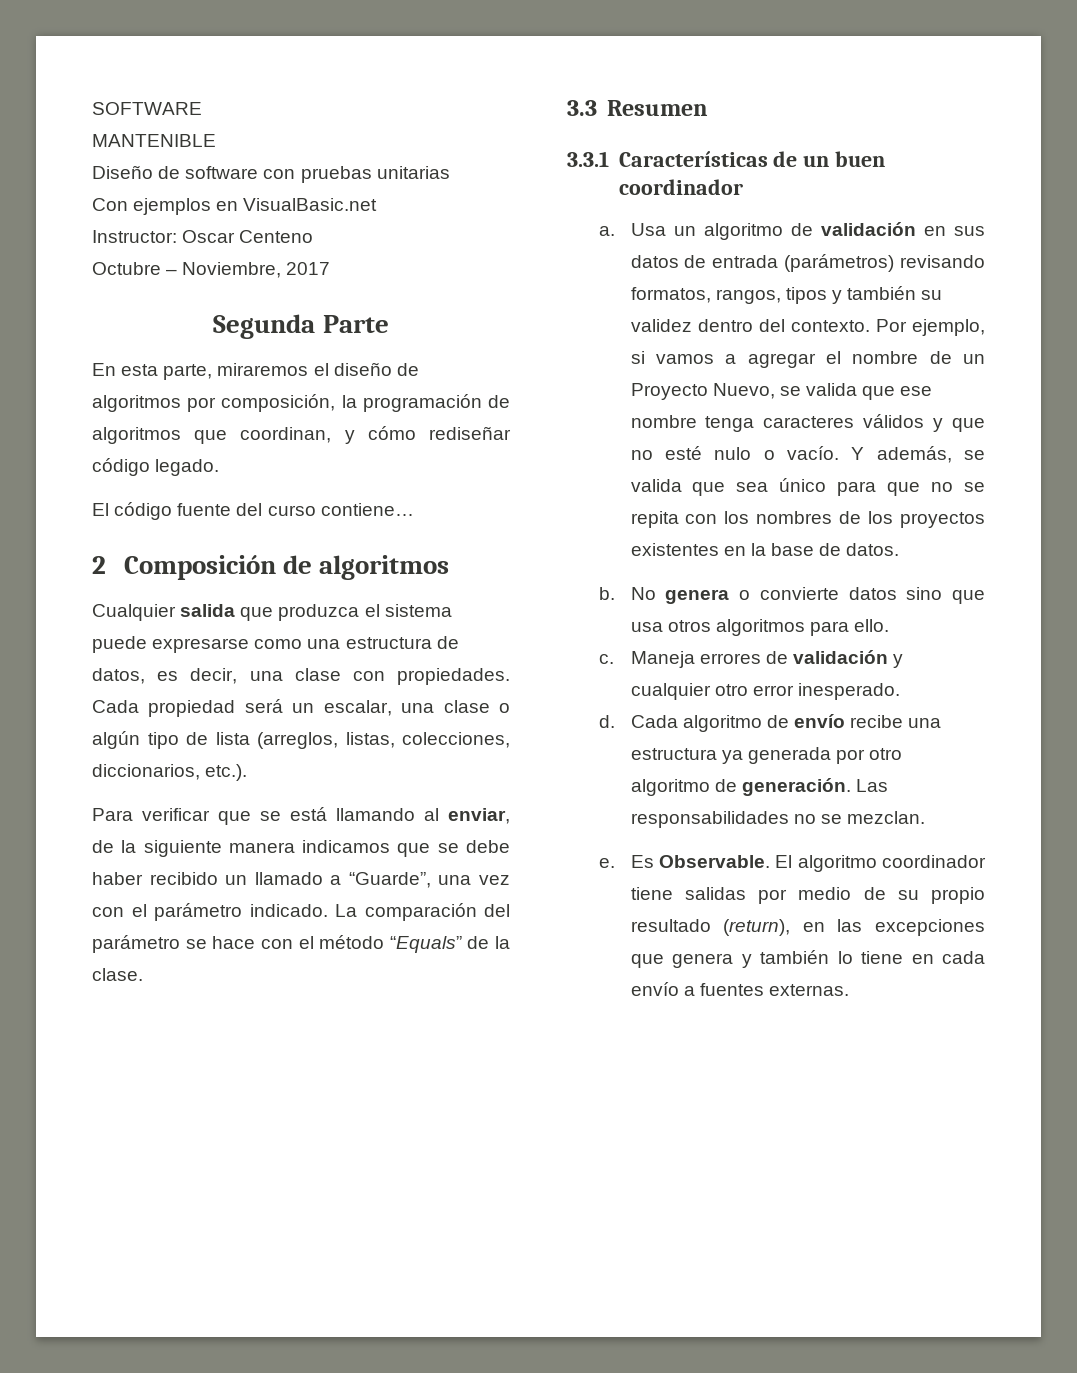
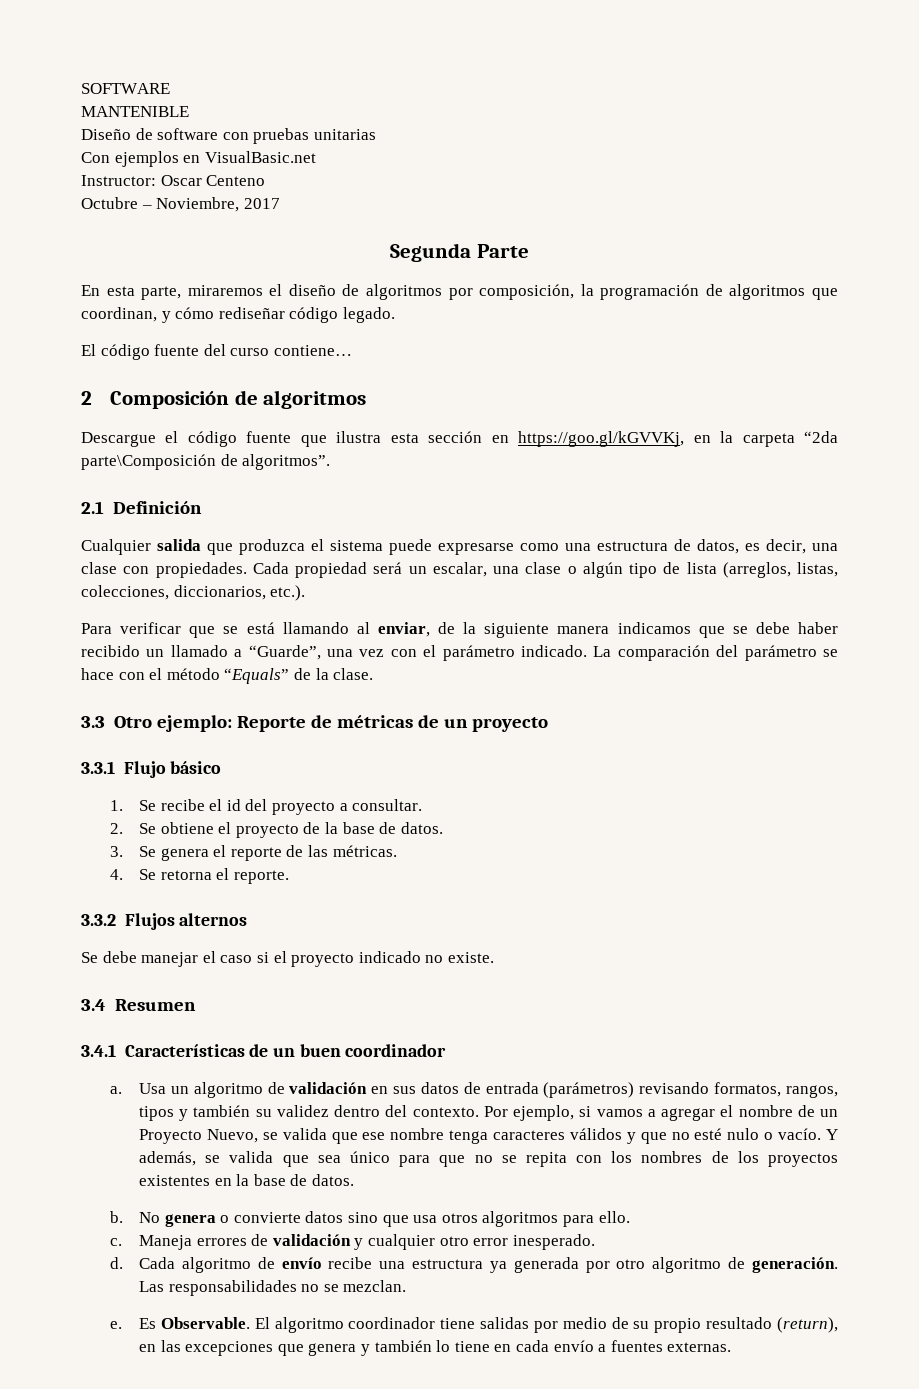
+ Descargue el código fuente que ilustra esta sección en https://goo.gl/kGVVKj, en la carpeta “2da parte\Composición de algoritmos”.
+ 2.1 Definición
- 3.3 Resumen
+ 3.3 Otro ejemplo: Reporte de métricas de un proyecto
+ 3.3.1 Flujo básico
+ 1. Se recibe el id del proyecto a consultar.
+ 2. Se obtiene el proyecto de la base de datos.
+ 3. Se genera el reporte de las métricas.
+ 4. Se retorna el reporte.
+ 3.3.2 Flujos alternos
+ Se debe manejar el caso si el proyecto indicado no existe.
+ 3.4 Resumen
- 3.3.1 Características de un buen coordinador
+ 3.4.1 Características de un buen coordinador

